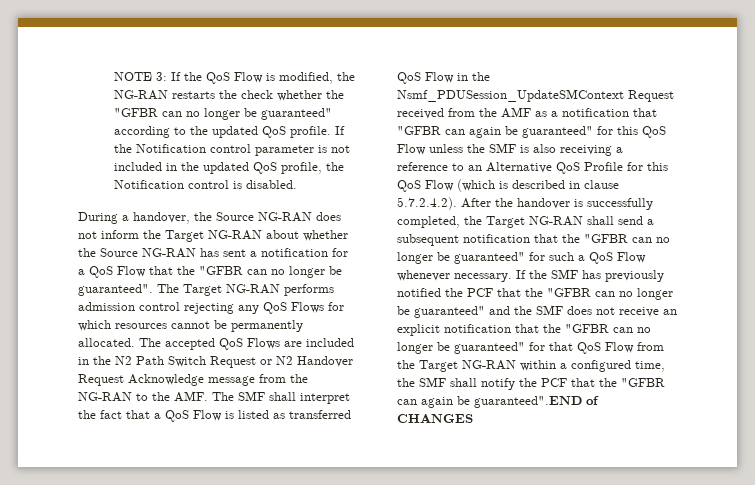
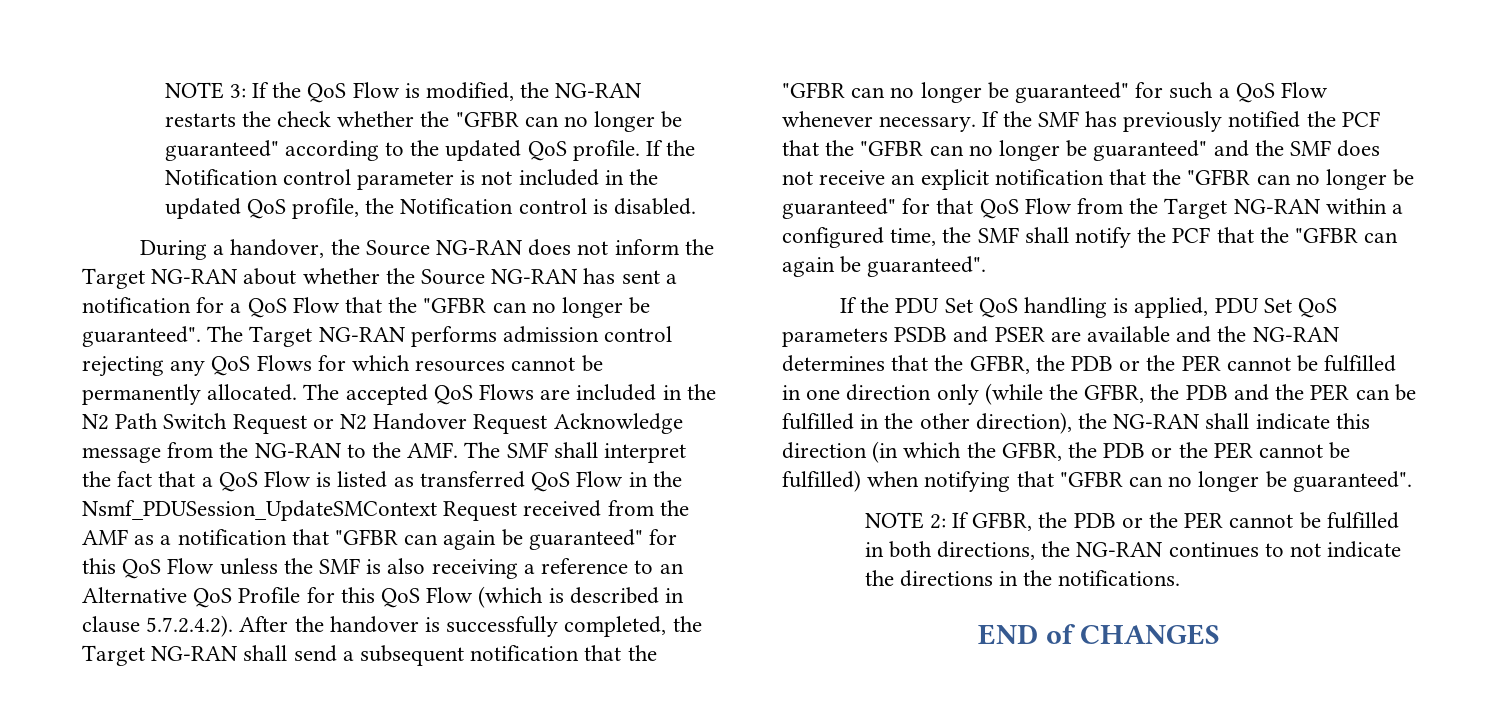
- If the SMF has previously notified the PCF that the "GFBR can no longer be guaranteed" and the SMF does not receive an explicit notification that the "GFBR can no longer be guaranteed" for that QoS Flow from the Target NG-RAN within a configured time, the SMF shall notify the PCF that the "GFBR can again be guaranteed".END of CHANGES
+ If the SMF has previously notified the PCF that the "GFBR can no longer be guaranteed" and the SMF does not receive an explicit notification that the "GFBR can no longer be guaranteed" for that QoS Flow from the Target NG-RAN within a configured time, the SMF shall notify the PCF that the "GFBR can again be guaranteed".
+ If the PDU Set QoS handling is applied, PDU Set QoS parameters PSDB and PSER are available and the NG-RAN determines that the GFBR, the PDB or the PER cannot be fulfilled in one direction only (while the GFBR, the PDB and the PER can be fulfilled in the other direction), the NG-RAN shall indicate this direction (in which the GFBR, the PDB or the PER cannot be fulfilled) when notifying that "GFBR can no longer be guaranteed".
+ NOTE 2: If GFBR, the PDB or the PER cannot be fulfilled in both directions, the NG-RAN continues to not indicate the directions in the notifications.
+ END of CHANGES

